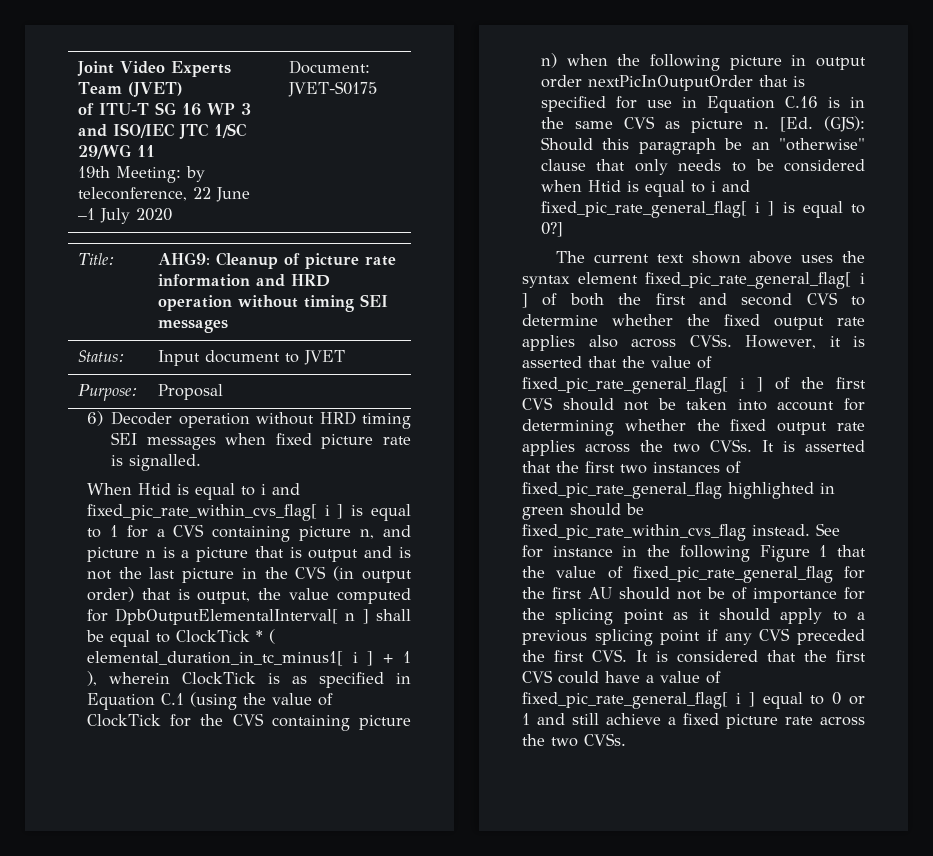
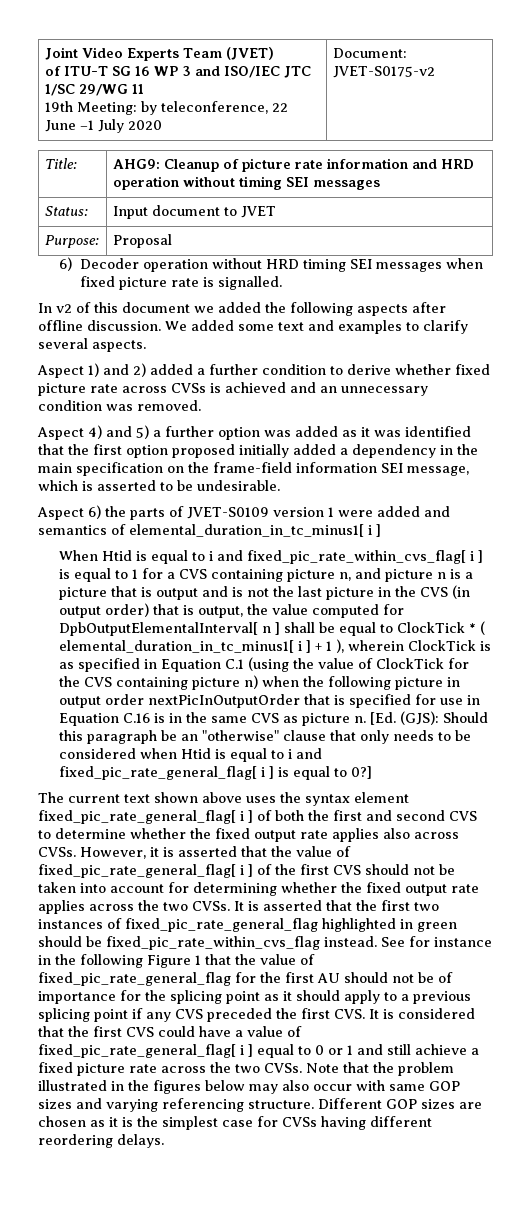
  Joint Video Experts Team (JVET)
  of ITU-T SG 16 WP 3 and ISO/IEC JTC 1/SC 29/WG 11
- 19th Meeting: by teleconference, 22 June –1 July 2020 | Document: JVET-S0175
+ 19th Meeting: by teleconference, 22 June –1 July 2020 | Document: JVET-S0175-v2
+ In v2 of this document we added the following aspects after offline discussion. We added some text and examples to clarify several aspects.
+ Aspect 1) and 2) added a further condition to derive whether fixed picture rate across CVSs is achieved and an unnecessary condition was removed.
+ Aspect 4) and 5) a further option was added as it was identified that the first option proposed initially added a dependency in the main specification on the frame-field information SEI message, which is asserted to be undesirable.
+ Aspect 6) the parts of JVET-S0109 version 1 were added and semantics of elemental_duration_in_tc_minus1[ i ]
+ Note that the problem illustrated in the figures below may also occur with same GOP sizes and varying referencing structure. Different GOP sizes are chosen as it is the simplest case for CVSs having different reordering delays.

